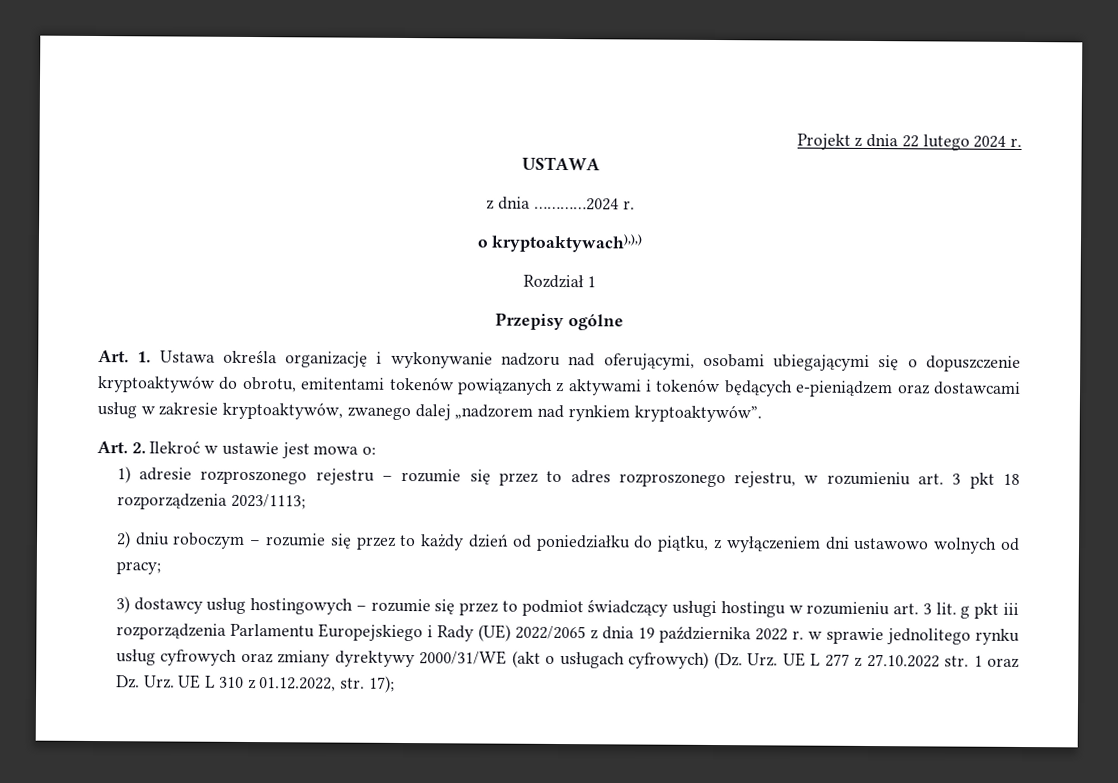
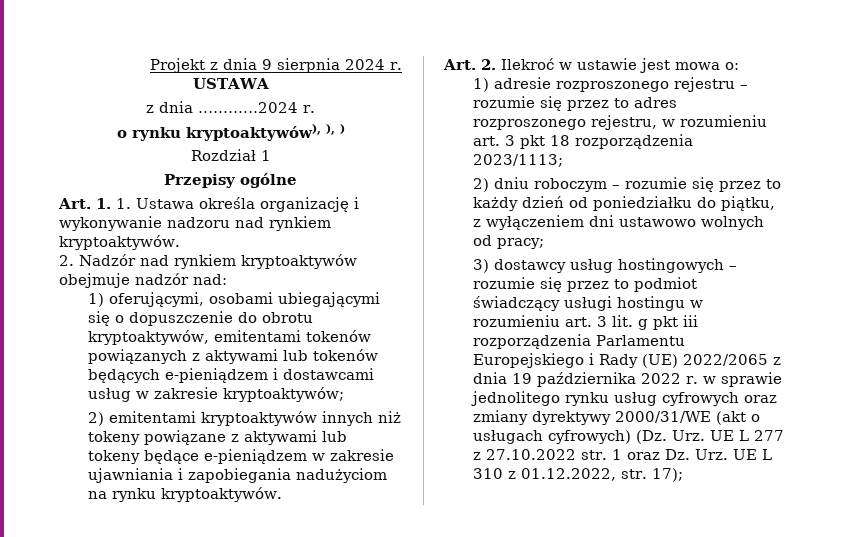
- Projekt z dnia 22 lutego 2024 r.
+ Projekt z dnia 9 sierpnia 2024 r.
- o kryptoaktywach),),)
+ o rynku kryptoaktywów), ), )
- Art. 1. Ustawa określa organizację i wykonywanie nadzoru nad oferującymi, osobami ubiegającymi się o dopuszczenie kryptoaktywów do obrotu, emitentami tokenów powiązanych z aktywami i tokenów będących e-pieniądzem oraz dostawcami usług w zakresie kryptoaktywów, zwanego dalej „nadzorem nad rynkiem kryptoaktywów”.
+ Art. 1. 1. Ustawa określa organizację i wykonywanie nadzoru nad rynkiem kryptoaktywów.
+ 2. Nadzór nad rynkiem kryptoaktywów obejmuje nadzór nad:
+ 1) oferującymi, osobami ubiegającymi się o dopuszczenie do obrotu kryptoaktywów, emitentami tokenów powiązanych z aktywami lub tokenów będących e-pieniądzem i dostawcami usług w zakresie kryptoaktywów;
+ 2) emitentami kryptoaktywów innych niż tokeny powiązane z aktywami lub tokeny będące e-pieniądzem w zakresie ujawniania i zapobiegania nadużyciom na rynku kryptoaktywów.

